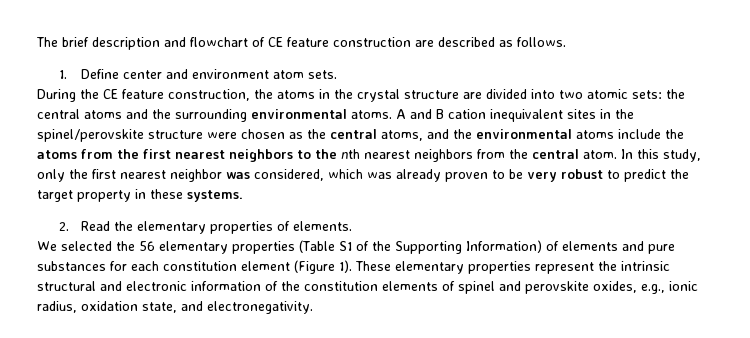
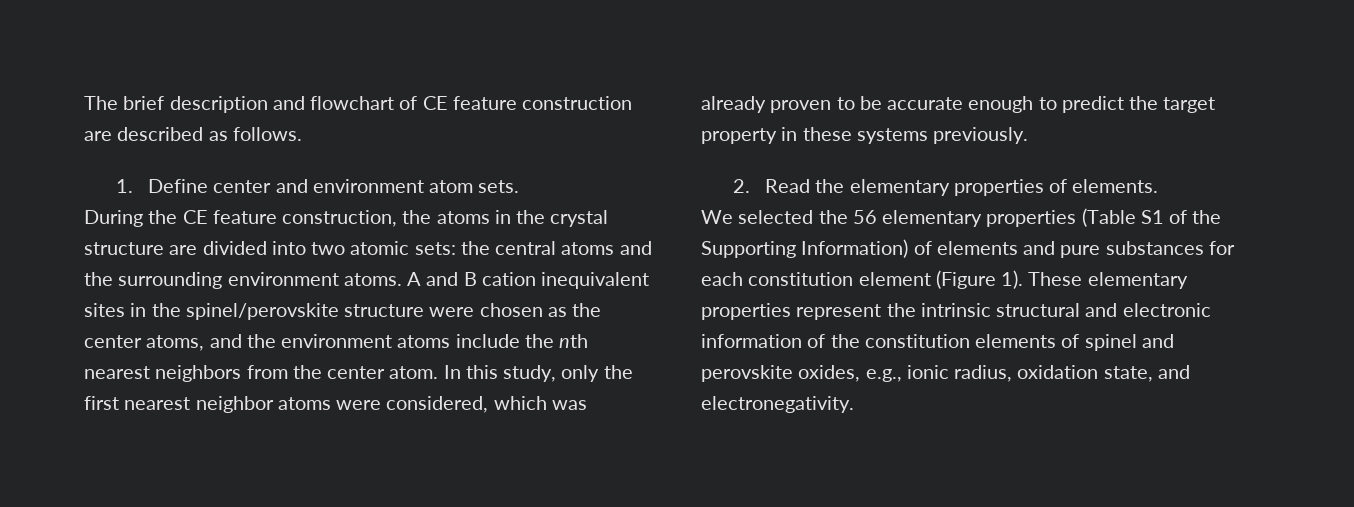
- During the CE feature construction, the atoms in the crystal structure are divided into two atomic sets: the central atoms and the surrounding environmental atoms.
+ During the CE feature construction, the atoms in the crystal structure are divided into two atomic sets: the central atoms and the surrounding environment atoms.
- A and B cation inequivalent sites in the spinel/perovskite structure were chosen as the central atoms, and the environmental atoms include the atoms from the first nearest neighbors to the nth nearest neighbors from the central atom.
+ A and B cation inequivalent sites in the spinel/perovskite structure were chosen as the center atoms, and the environment atoms include the nth nearest neighbors from the center atom.
- In this study, only the first nearest neighbor was considered, which was already proven to be very robust to predict the target property in these systems.
+ In this study, only the first nearest neighbor atoms were considered, which was already proven to be accurate enough to predict the target property in these systems previously.

